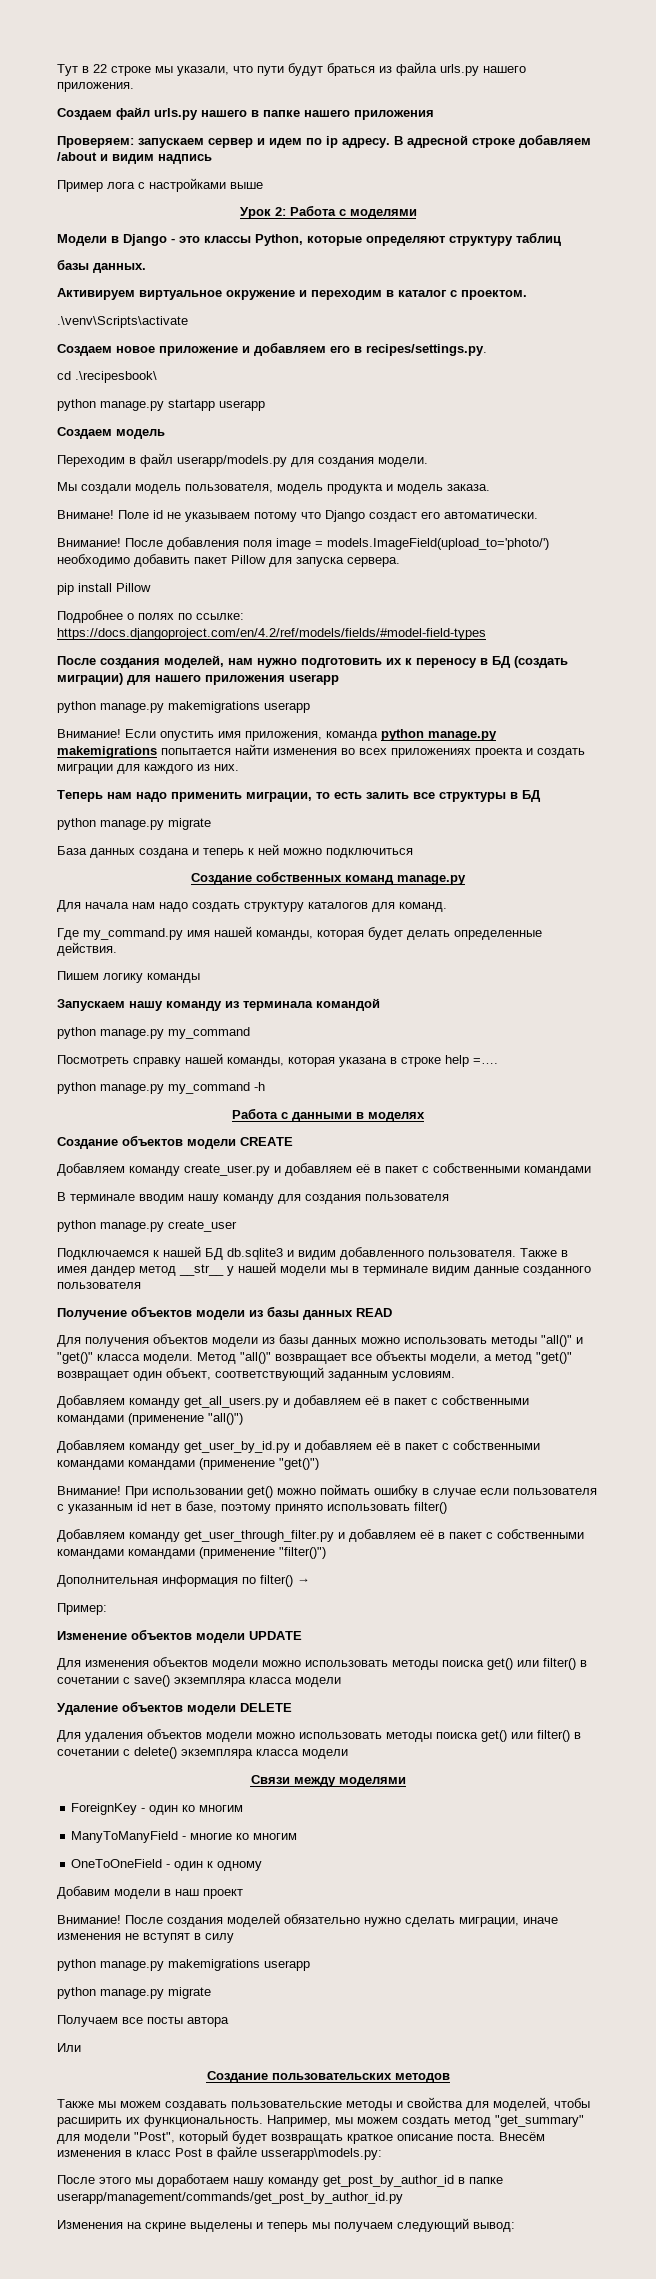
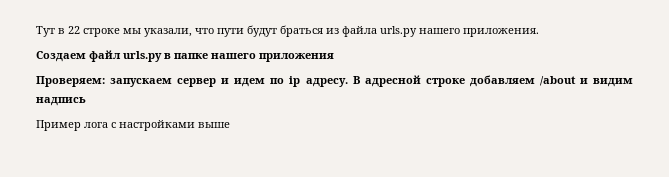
- Создаем файл urls.py нашего в папке нашего приложения
+ Создаем файл urls.py в папке нашего приложения
- Урок 2: Работа с моделями
- Модели в Django - это классы Python, которые определяют структуру таблиц
- базы данных.
- Активируем виртуальное окружение и переходим в каталог с проектом.
- .\venv\Scripts\activate
- Создаем новое приложение и добавляем его в recipes/settings.py.
- cd .\recipesbook\
- python manage.py startapp userapp
- Создаем модель
- Переходим в файл userapp/models.py для создания модели.
- Мы создали модель пользователя, модель продукта и модель заказа.
- Внимане! Поле id не указываем потому что Django создаст его автоматически.
- Внимание! После добавления поля image = models.ImageField(upload_to='photo/') необходимо добавить пакет Pillow для запуска сервера.
- pip install Pillow
- Подробнее о полях по ссылке: https://docs.djangoproject.com/en/4.2/ref/models/fields/#model-field-types
- После создания моделей, нам нужно подготовить их к переносу в БД (создать миграции) для нашего приложения userapp
- python manage.py makemigrations userapp
- Внимание! Если опустить имя приложения, команда python manage.py makemigrations попытается найти изменения во всех приложениях проекта и создать миграции для каждого из них.
- Теперь нам надо применить миграции, то есть залить все структуры в БД
- python manage.py migrate
- База данных создана и теперь к ней можно подключиться
- Создание собственных команд manage.py
- Для начала нам надо создать структуру каталогов для команд.
- Где my_command.py имя нашей команды, которая будет делать определенные действия.
- Пишем логику команды
- Запускаем нашу команду из терминала командой
- python manage.py my_command
- Посмотреть справку нашей команды, которая указана в строке help =….
- python manage.py my_command -h
- Работа с данными в моделях
- Создание объектов модели CREATE
- Добавляем команду create_user.py и добавляем её в пакет с собственными командами
- В терминале вводим нашу команду для создания пользователя
- python manage.py create_user
- Подключаемся к нашей БД db.sqlite3 и видим добавленного пользователя. Также в имея дандер метод __str__ у нашей модели мы в терминале видим данные созданного пользователя
- Получение объектов модели из базы данных READ
- Для получения объектов модели из базы данных можно использовать методы "all()" и "get()" класса модели. Метод "all()" возвращает все объекты модели, а метод "get()" возвращает один объект, соответствующий заданным условиям.
- Добавляем команду get_all_users.py и добавляем её в пакет с собственными командами (применение "all()")
- Добавляем команду get_user_by_id.py и добавляем её в пакет с собственными командами командами (применение "get()")
- Внимание! При использовании get() можно поймать ошибку в случае если пользователя с указанным id нет в базе, поэтому принято использовать filter()
- Добавляем команду get_user_through_filter.py и добавляем её в пакет с собственными командами командами (применение "filter()")
- Дополнительная информация по filter() →
- Пример:
- Изменение объектов модели UPDATE
- Для изменения объектов модели можно использовать методы поиска get() или filter() в сочетании с save() экземпляра класса модели
- Удаление объектов модели DELETE
- Для удаления объектов модели можно использовать методы поиска get() или filter() в сочетании с delete() экземпляра класса модели
- Связи между моделями
- ForeignKey - один ко многим
- ManyToManyField - многие ко многим
- OneToOneField - один к одному
- Добавим модели в наш проект
- Внимание! После создания моделей обязательно нужно сделать миграции, иначе изменения не вступят в силу
- python manage.py makemigrations userapp
- python manage.py migrate
- Получаем все посты автора
- Или
- Создание пользовательских методов
- Также мы можем создавать пользовательские методы и свойства для моделей, чтобы расширить их функциональность. Например, мы можем создать метод "get_summary" для модели "Post", который будет возвращать краткое описание поста. Внесём изменения в класс Post в файле usserapp\models.py:
- После этого мы доработаем нашу команду get_post_by_author_id в папке userapp/management/commands/get_post_by_author_id.py
- Изменения на скрине выделены и теперь мы получаем следующий вывод:

